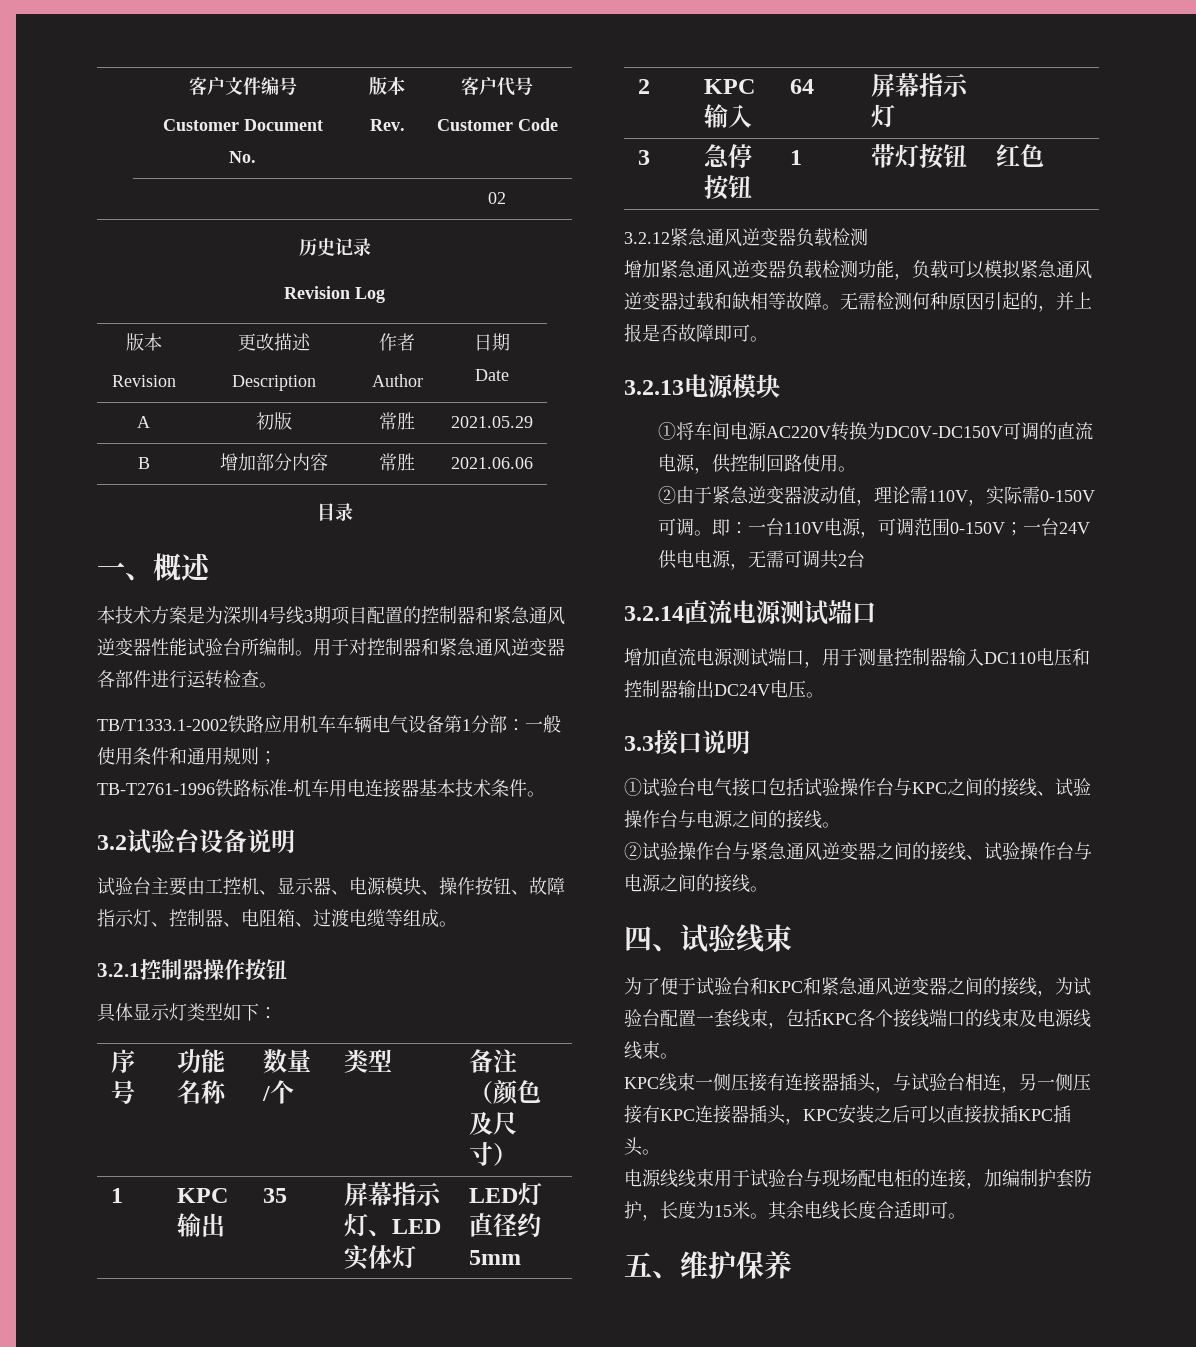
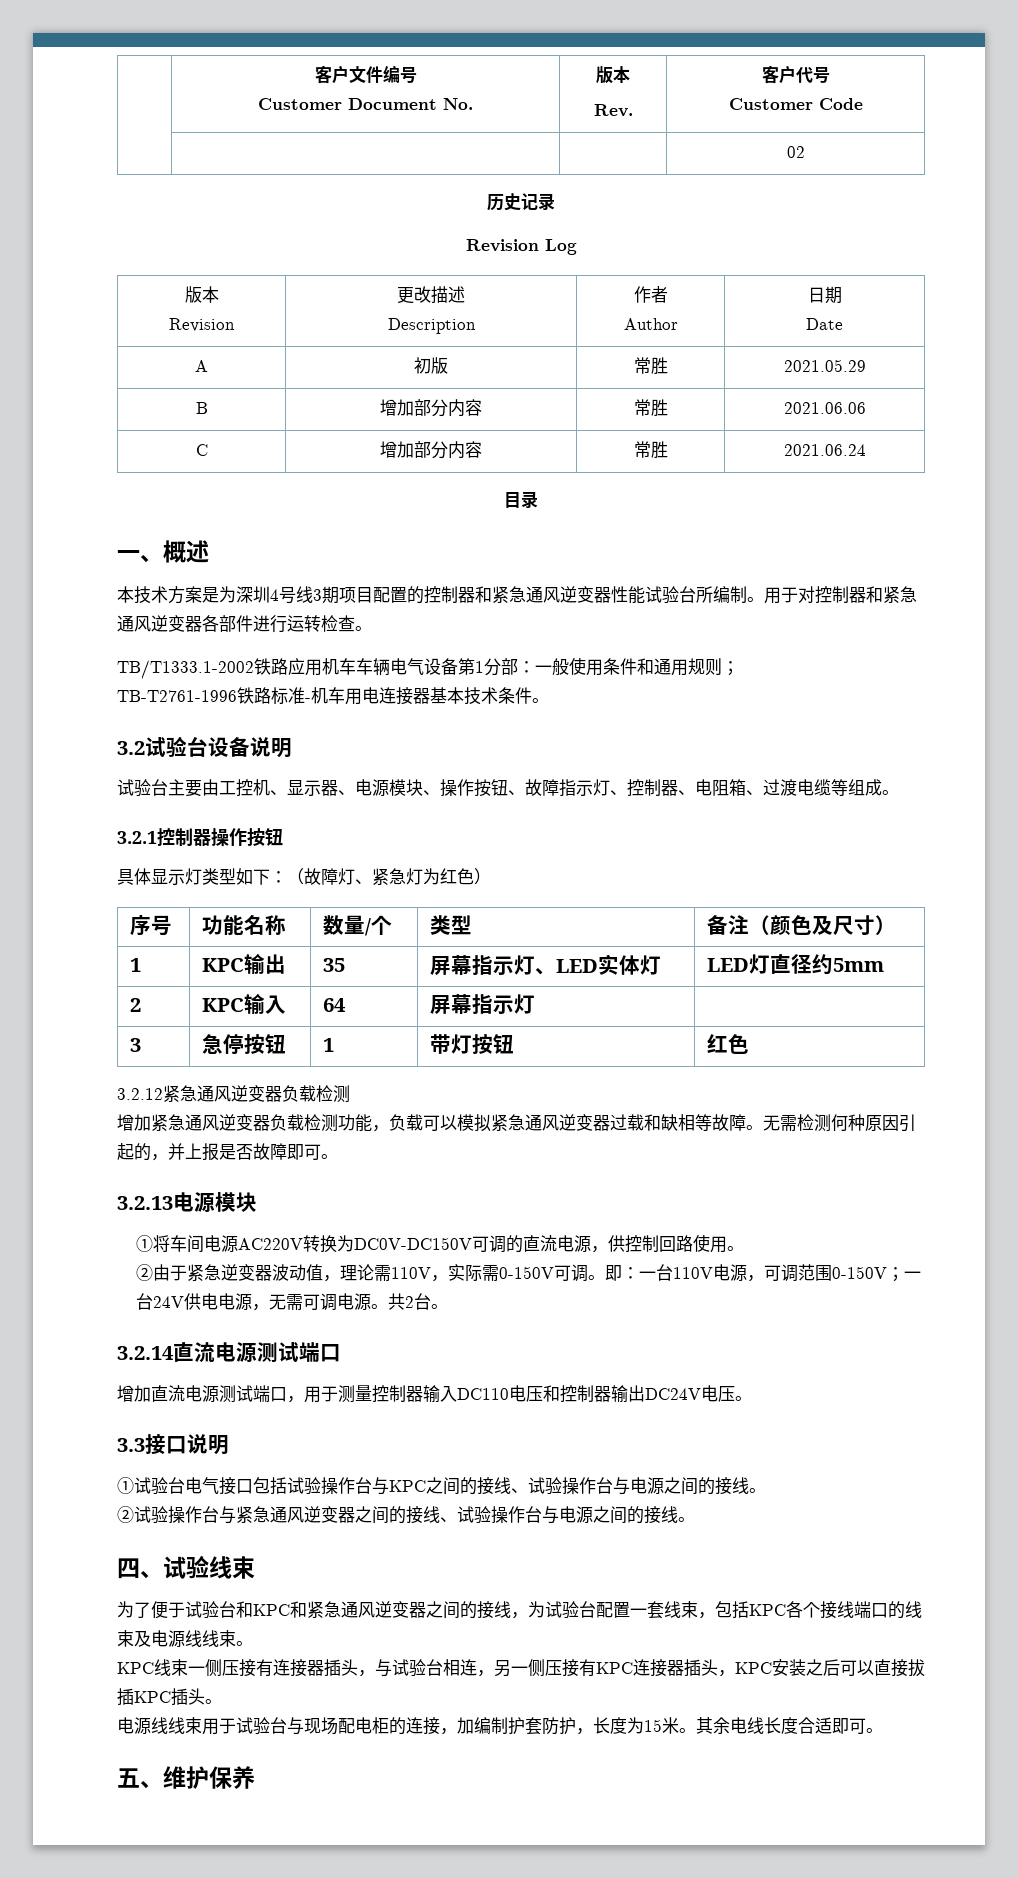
+ C | 增加部分内容 | 常胜 | 2021.06.24
- 具体显示灯类型如下：
+ 具体显示灯类型如下：（故障灯、紧急灯为红色）
- 即：一台110V电源，可调范围0-150V；一台24V供电电源，无需可调共2台
+ 即：一台110V电源，可调范围0-150V；一台24V供电电源，无需可调电源。共2台。

